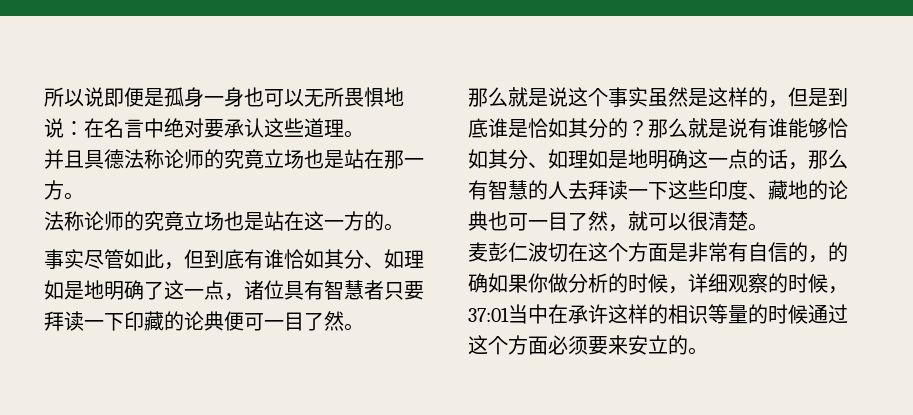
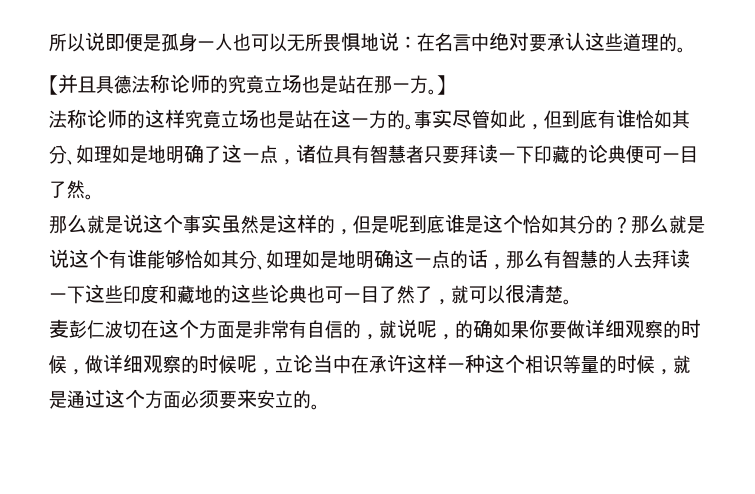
- 所以说即便是孤身一身也可以无所畏惧地说：在名言中绝对要承认这些道理。
- 并且具德法称论师的究竟立场也是站在那一方。
- 法称论师的究竟立场也是站在这一方的。
- 事实尽管如此，但到底有谁恰如其分、如理如是地明确了这一点，诸位具有智慧者只要拜读一下印藏的论典便可一目了然。
+ 所以说即便是孤身一人也可以无所畏惧地说：在名言中绝对要承认这些道理的。
+ 【并且具德法称论师的究竟立场也是站在那一方。】
+ 法称论师的这样究竟立场也是站在这一方的。事实尽管如此，但到底有谁恰如其分、如理如是地明确了这一点，诸位具有智慧者只要拜读一下印藏的论典便可一目了然。
- 那么就是说这个事实虽然是这样的，但是到底谁是恰如其分的？
+ 那么就是说这个事实虽然是这样的，但是呢到底谁是这个恰如其分的？
- 那么就是说有谁能够恰如其分、如理如是地明确这一点的话，那么有智慧的人去拜读一下这些印度、藏地的论典也可一目了然，就可以很清楚。
+ 那么就是说这个有谁能够恰如其分、如理如是地明确这一点的话，那么有智慧的人去拜读一下这些印度和藏地的这些论典也可一目了然了，就可以很清楚。
- 麦彭仁波切在这个方面是非常有自信的，的确如果你做分析的时候，详细观察的时候，37:01当中在承许这样的相识等量的时候通过这个方面必须要来安立的。
+ 麦彭仁波切在这个方面是非常有自信的，就说呢，的确如果你要做详细观察的时候，做详细观察的时候呢，立论当中在承许这样一种这个相识等量的时候，就是通过这个方面必须要来安立的。

